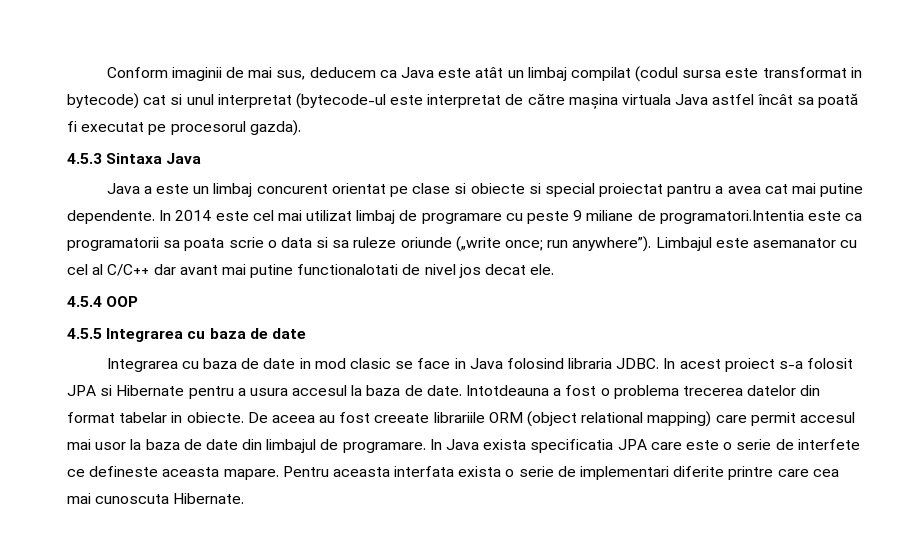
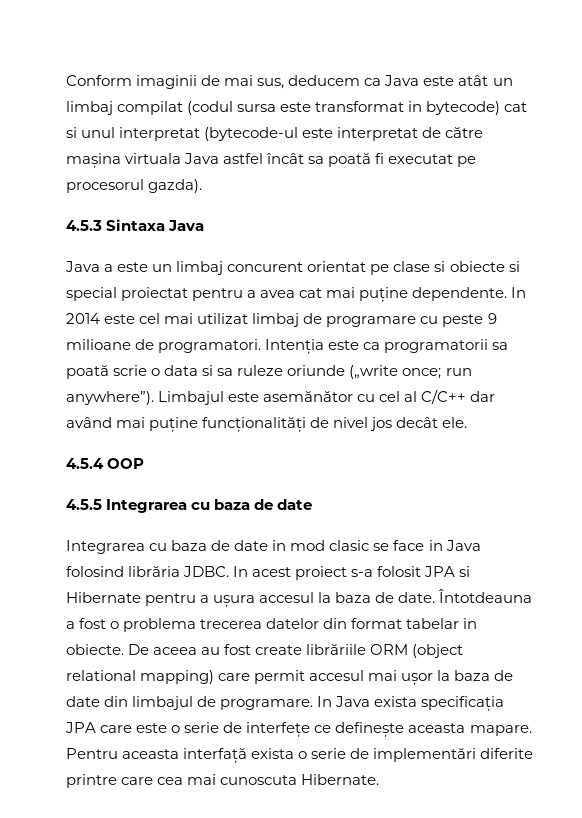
- Java a este un limbaj concurent orientat pe clase si obiecte si special proiectat pantru a avea cat mai putine dependente.
+ Java a este un limbaj concurent orientat pe clase si obiecte si special proiectat pentru a avea cat mai puține dependente.
- In 2014 este cel mai utilizat limbaj de programare cu peste 9 miliane de programatori.Intentia este ca programatorii sa poata scrie o data si sa ruleze oriunde („write once; run anywhere”).
+ In 2014 este cel mai utilizat limbaj de programare cu peste 9 milioane de programatori. Intenția este ca programatorii sa poată scrie o data si sa ruleze oriunde („write once; run anywhere”).
- Limbajul este asemanator cu cel al C/C++ dar avant mai putine functionalotati de nivel jos decat ele.
+ Limbajul este asemănător cu cel al C/C++ dar având mai puține funcționalități de nivel jos decât ele.
- Integrarea cu baza de date in mod clasic se face in Java folosind libraria JDBC.
+ Integrarea cu baza de date in mod clasic se face in Java folosind librăria JDBC.
- In acest proiect s-a folosit JPA si Hibernate pentru a usura accesul la baza de date.
+ In acest proiect s-a folosit JPA si Hibernate pentru a ușura accesul la baza de date.
- Intotdeauna a fost o problema trecerea datelor din format tabelar in obiecte.
+ Întotdeauna a fost o problema trecerea datelor din format tabelar in obiecte.
- De aceea au fost creeate librariile ORM (object relational mapping) care permit accesul mai usor la baza de date din limbajul de programare.
+ De aceea au fost create librăriile ORM (object relational mapping) care permit accesul mai ușor la baza de date din limbajul de programare.
- In Java exista specificatia JPA care este o serie de interfete ce defineste aceasta mapare.
+ In Java exista specificația JPA care este o serie de interfețe ce definește aceasta mapare.
- Pentru aceasta interfata exista o serie de implementari diferite printre care cea mai cunoscuta Hibernate.
+ Pentru aceasta interfață exista o serie de implementări diferite printre care cea mai cunoscuta Hibernate.

